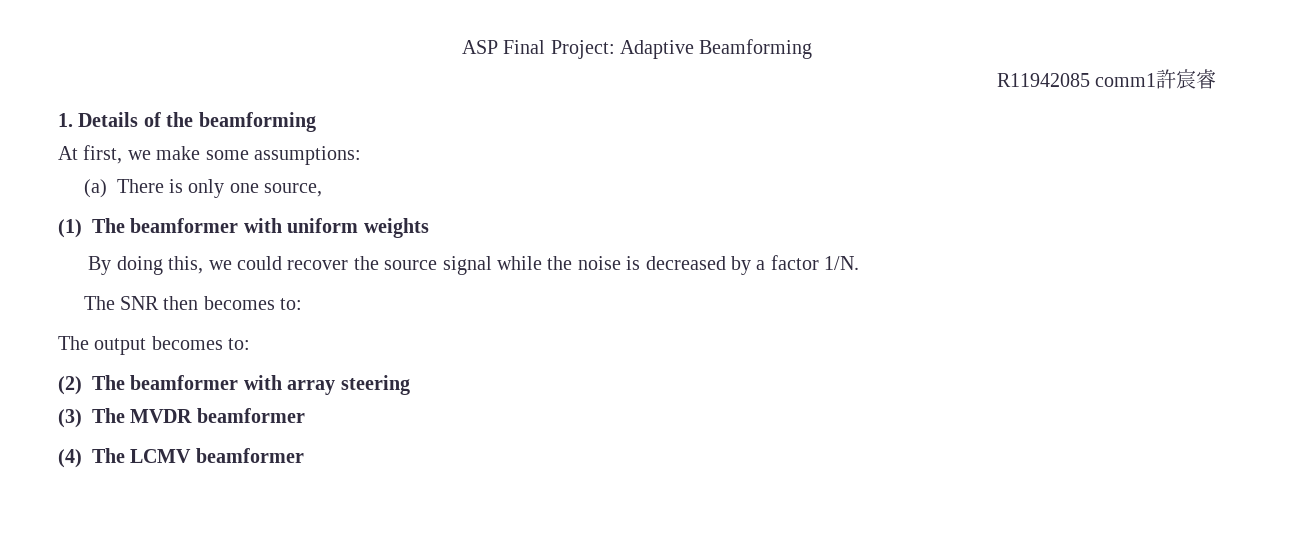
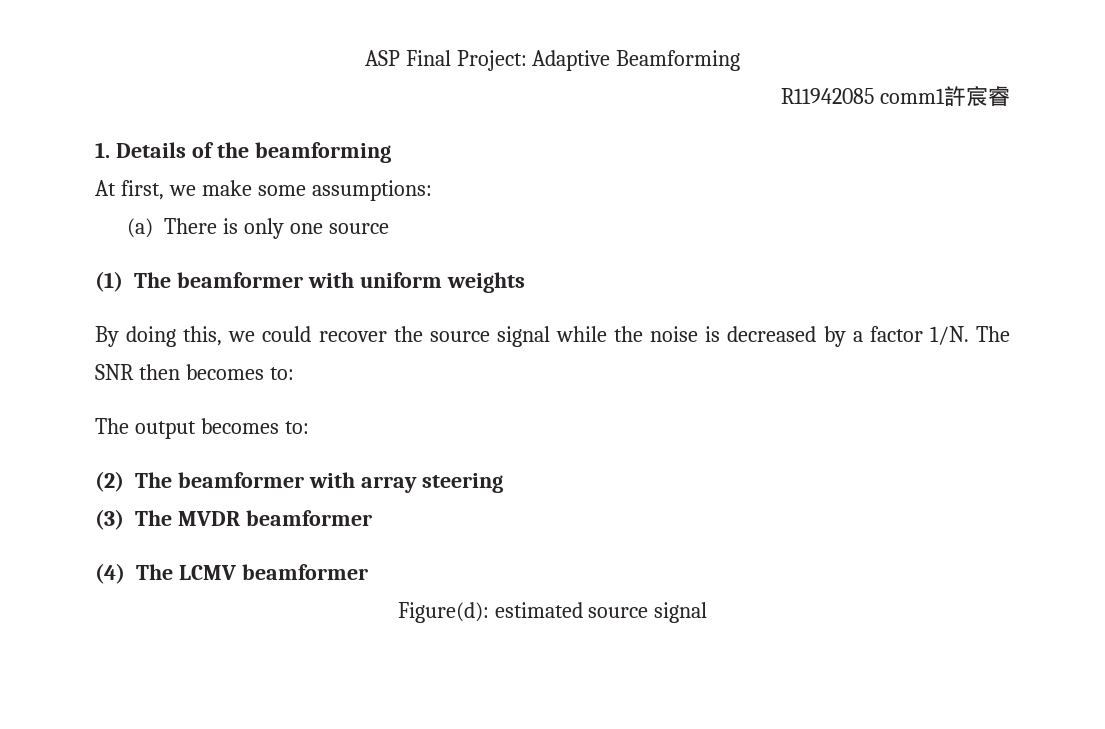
- (a) There is only one source,
+ (a) There is only one source
- By doing this, we could recover the source signal while the noise is decreased by a factor 1/N.
- The SNR then becomes to:
+ By doing this, we could recover the source signal while the noise is decreased by a factor 1/N. The SNR then becomes to:
+ Figure(d): estimated source signal

